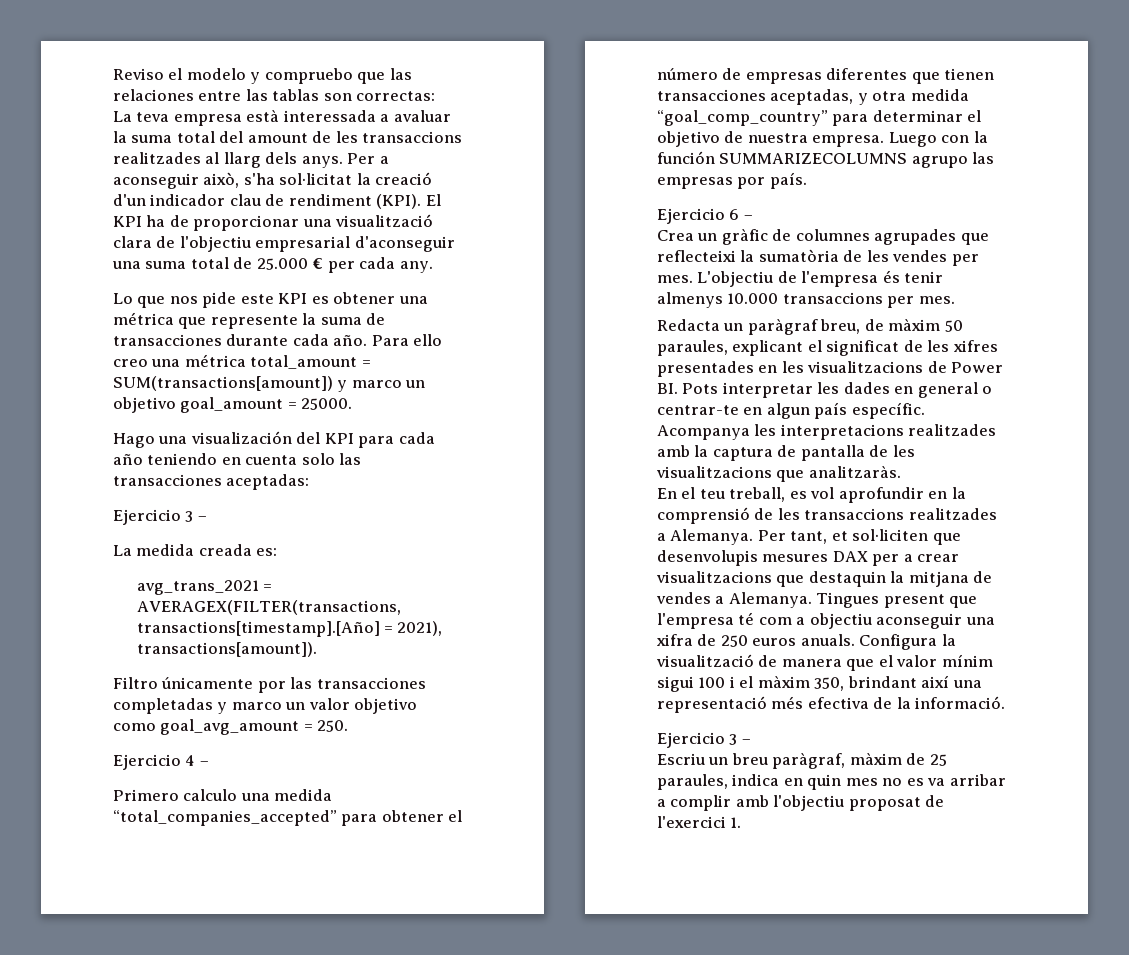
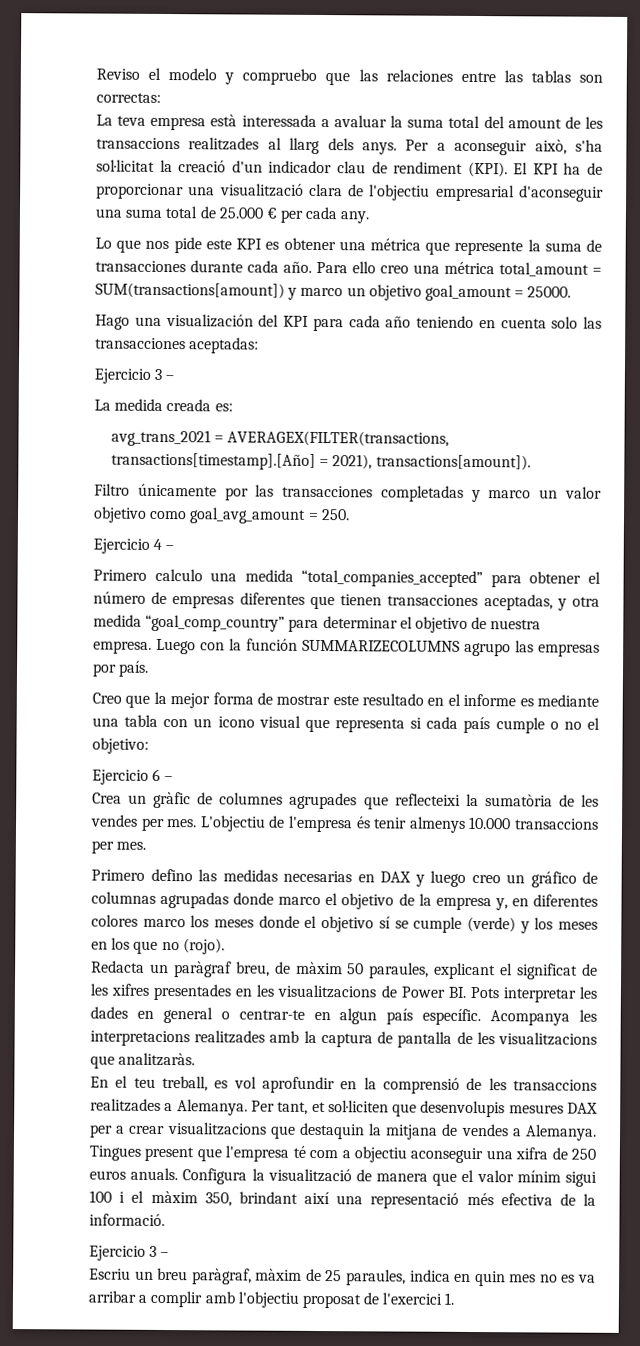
+ Creo que la mejor forma de mostrar este resultado en el informe es mediante una tabla con un icono visual que representa si cada país cumple o no el objetivo:
+ Primero defino las medidas necesarias en DAX y luego creo un gráfico de columnas agrupadas donde marco el objetivo de la empresa y, en diferentes colores marco los meses donde el objetivo sí se cumple (verde) y los meses en los que no (rojo).

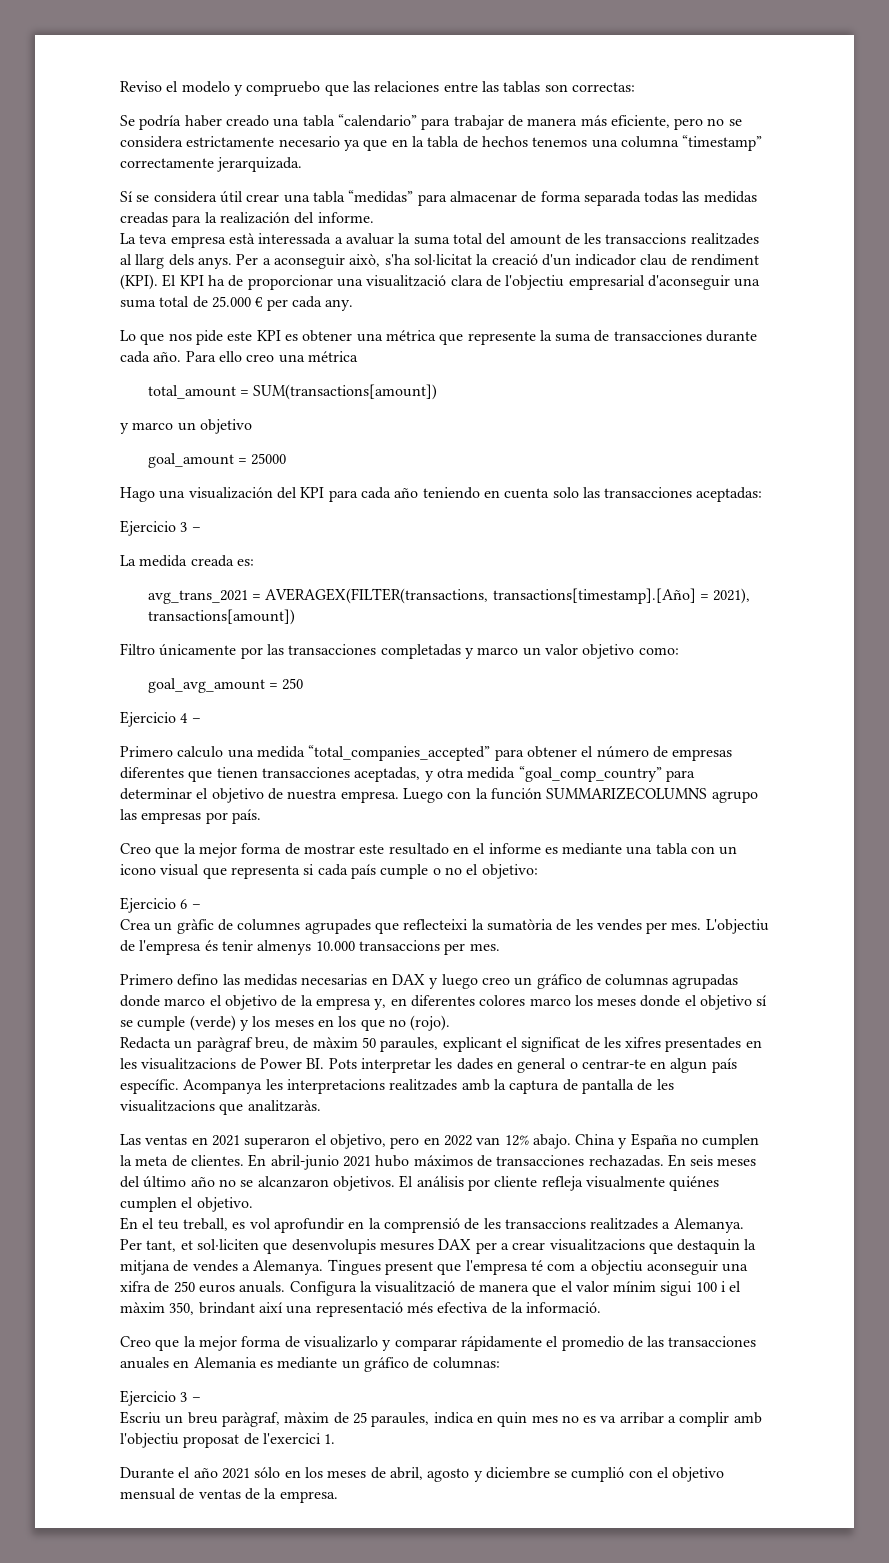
+ Se podría haber creado una tabla “calendario” para trabajar de manera más eficiente, pero no se considera estrictamente necesario ya que en la tabla de hechos tenemos una columna “timestamp” correctamente jerarquizada.
+ Sí se considera útil crear una tabla “medidas” para almacenar de forma separada todas las medidas creadas para la realización del informe.
- Para ello creo una métrica total_amount = SUM(transactions[amount]) y marco un objetivo goal_amount = 25000.
+ Para ello creo una métrica
+ total_amount = SUM(transactions[amount])
+ y marco un objetivo
+ goal_amount = 25000
- avg_trans_2021 = AVERAGEX(FILTER(transactions, transactions[timestamp].[Año] = 2021), transactions[amount]).
+ avg_trans_2021 = AVERAGEX(FILTER(transactions, transactions[timestamp].[Año] = 2021), transactions[amount])
- Filtro únicamente por las transacciones completadas y marco un valor objetivo como goal_avg_amount = 250.
+ Filtro únicamente por las transacciones completadas y marco un valor objetivo como:
+ goal_avg_amount = 250
+ Las ventas en 2021 superaron el objetivo, pero en 2022 van 12% abajo. China y España no cumplen la meta de clientes. En abril-junio 2021 hubo máximos de transacciones rechazadas. En seis meses del último año no se alcanzaron objetivos. El análisis por cliente refleja visualmente quiénes cumplen el objetivo.
+ Creo que la mejor forma de visualizarlo y comparar rápidamente el promedio de las transacciones anuales en Alemania es mediante un gráfico de columnas:
+ Durante el año 2021 sólo en los meses de abril, agosto y diciembre se cumplió con el objetivo mensual de ventas de la empresa.

